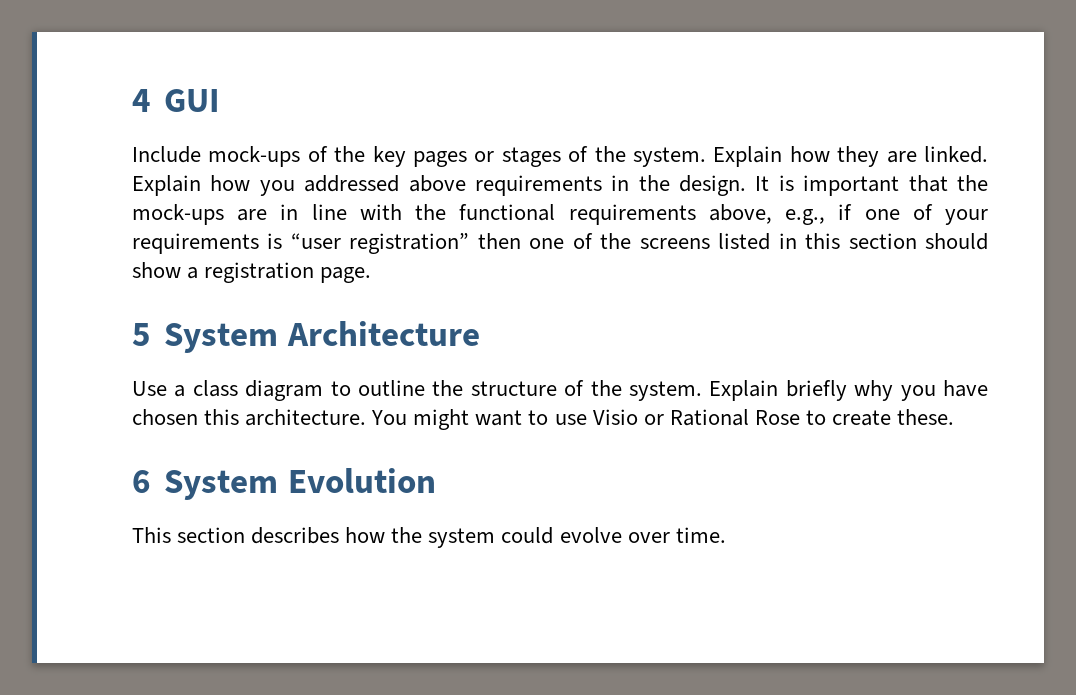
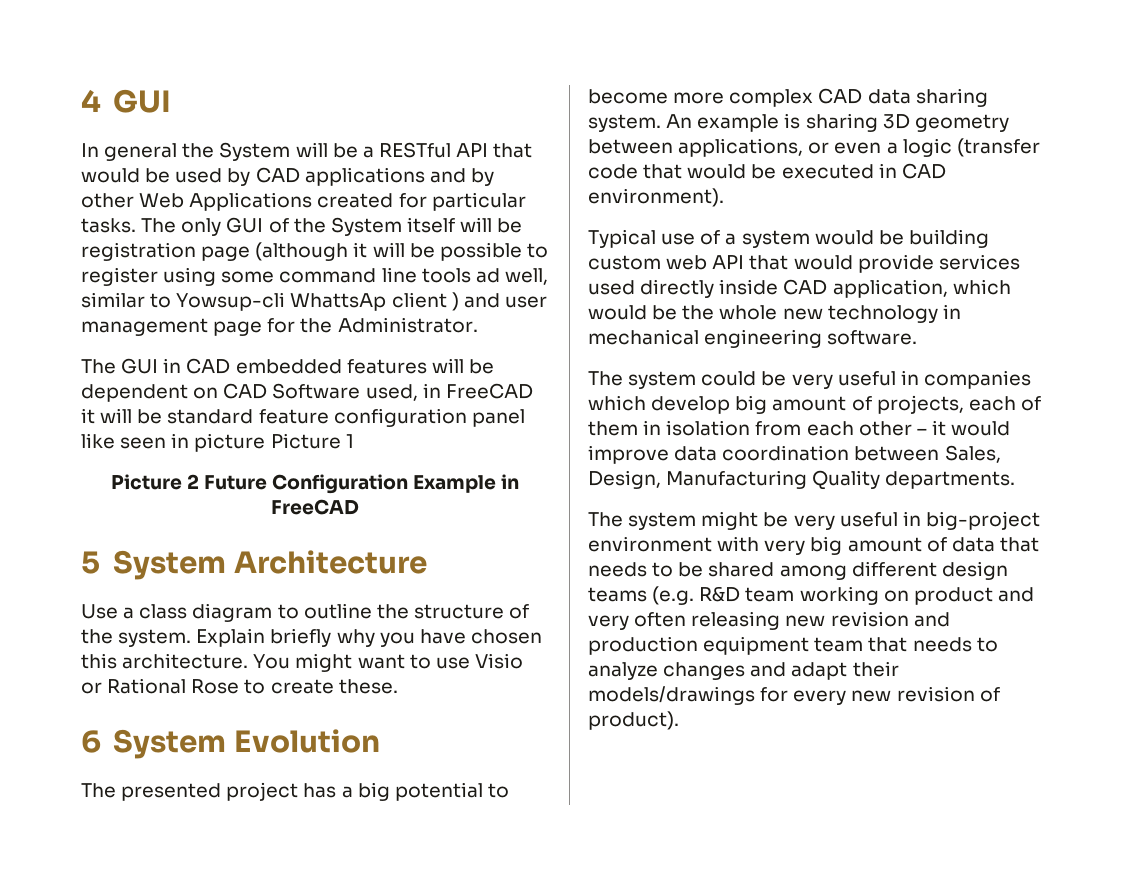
- Include mock-ups of the key pages or stages of the system. Explain how they are linked. Explain how you addressed above requirements in the design. It is important that the mock-ups are in line with the functional requirements above, e.g., if one of your requirements is “user registration” then one of the screens listed in this section should show a registration page.
+ In general the System will be a RESTful API that would be used by CAD applications and by other Web Applications created for particular tasks. The only GUI of the System itself will be registration page (although it will be possible to register using some command line tools ad well, similar to Yowsup-cli WhattsAp client ) and user management page for the Administrator.
+ The GUI in CAD embedded features will be dependent on CAD Software used, in FreeCAD it will be standard feature configuration panel like seen in picture Picture 1
+ Picture 2 Future Configuration Example in FreeCAD
- This section describes how the system could evolve over time.
+ The presented project has a big potential to become more complex CAD data sharing system. An example is sharing 3D geometry between applications, or even a logic (transfer code that would be executed in CAD environment).
+ Typical use of a system would be building custom web API that would provide services used directly inside CAD application, which would be the whole new technology in mechanical engineering software.
+ The system could be very useful in companies which develop big amount of projects, each of them in isolation from each other – it would improve data coordination between Sales, Design, Manufacturing Quality departments.
+ The system might be very useful in big-project environment with very big amount of data that needs to be shared among different design teams (e.g. R&D team working on product and very often releasing new revision and production equipment team that needs to analyze changes and adapt their models/drawings for every new revision of product).

